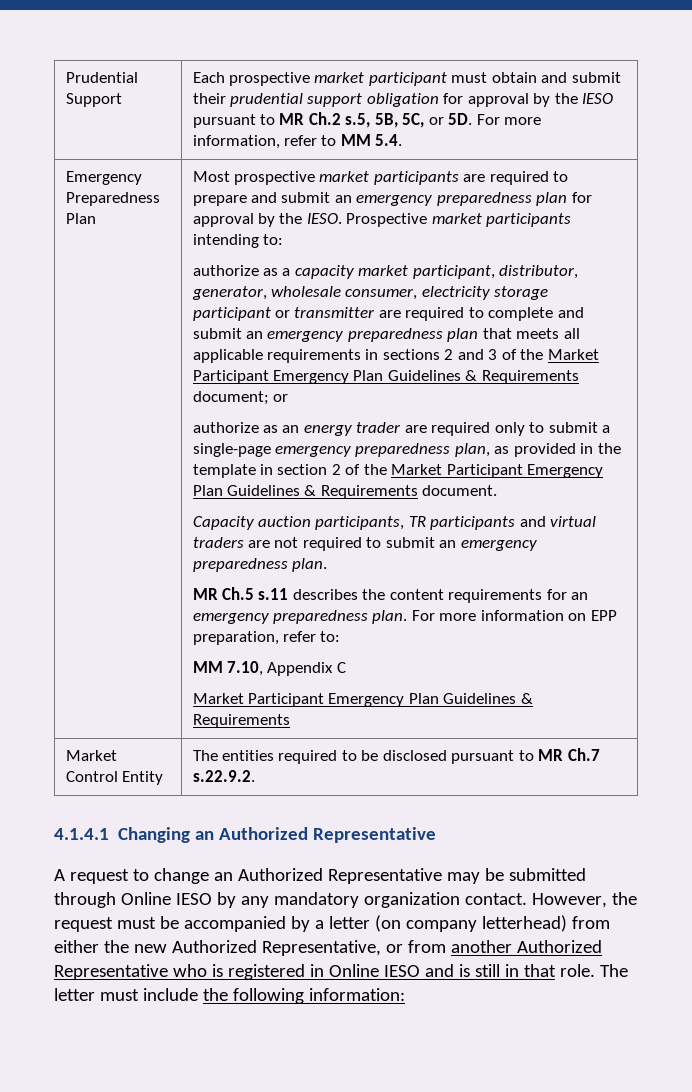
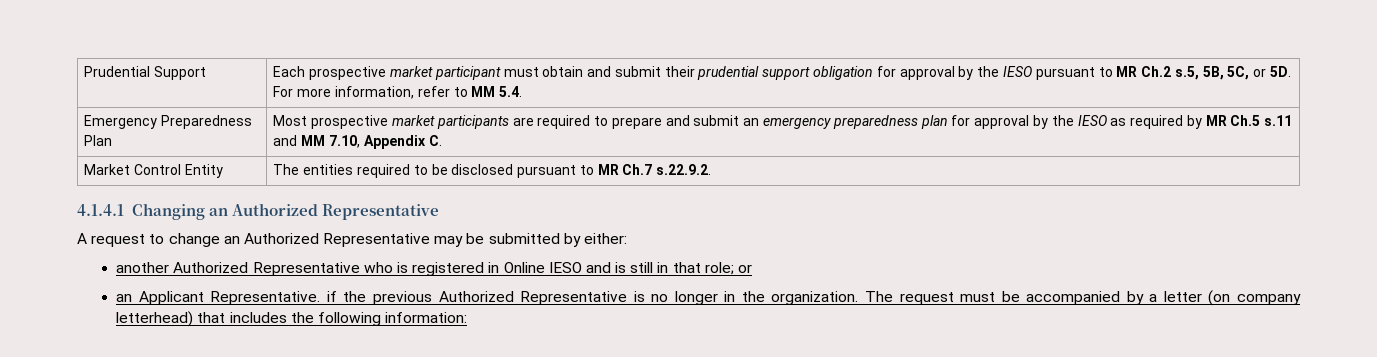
- Most prospective market participants are required to prepare and submit an emergency preparedness plan for approval by the IESO. Prospective market participants intending to:
- authorize as a capacity market participant, distributor, generator, wholesale consumer, electricity storage participant or transmitter are required to complete and submit an emergency preparedness plan that meets all applicable requirements in sections 2 and 3 of the Market Participant Emergency Plan Guidelines & Requirements document; or
- authorize as an energy trader are required only to submit a single-page emergency preparedness plan, as provided in the template in section 2 of the Market Participant Emergency Plan Guidelines & Requirements document.
- Capacity auction participants, TR participants and virtual traders are not required to submit an emergency preparedness plan.
- MR Ch.5 s.11 describes the content requirements for an emergency preparedness plan. For more information on EPP preparation, refer to:
- MM 7.10, Appendix C
- Market Participant Emergency Plan Guidelines & Requirements
+ Most prospective market participants are required to prepare and submit an emergency preparedness plan for approval by the IESO as required by MR Ch.5 s.11 and MM 7.10, Appendix C.
- A request to change an Authorized Representative may be submitted through Online IESO by any mandatory organization contact. However, the request must be accompanied by a letter (on company letterhead) from either the new Authorized Representative, or from another Authorized Representative who is registered in Online IESO and is still in that role. The letter must include the following information:
+ A request to change an Authorized Representative may be submitted by either:
+ another Authorized Representative who is registered in Online IESO and is still in that role; or
+ an Applicant Representative. if the previous Authorized Representative is no longer in the organization. The request must be accompanied by a letter (on company letterhead) that includes the following information:

